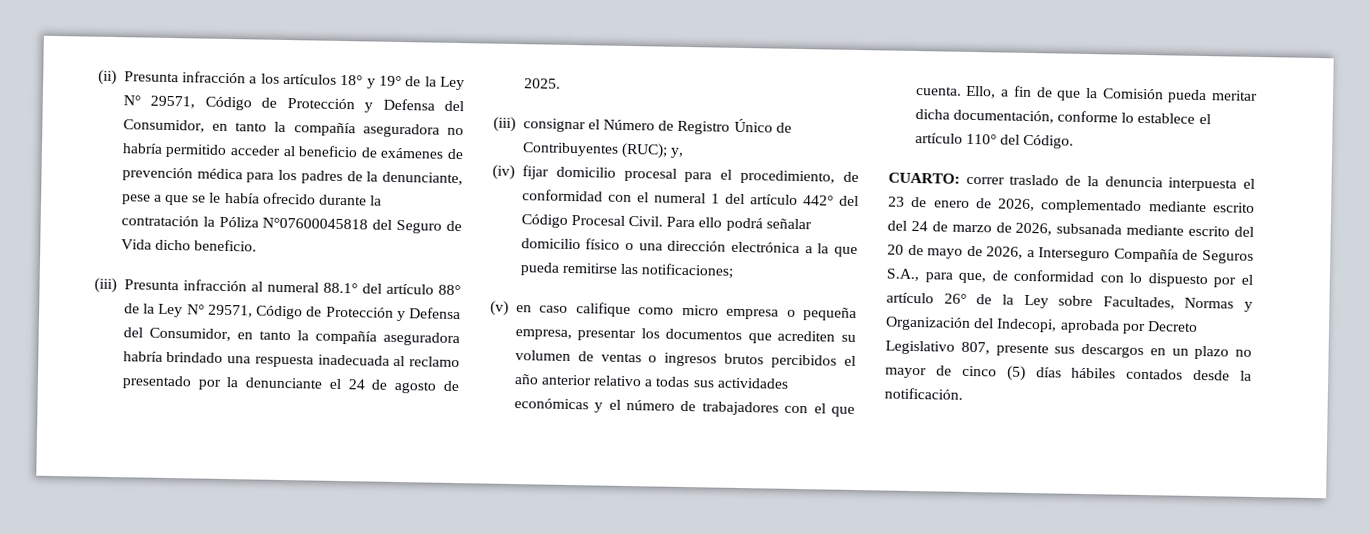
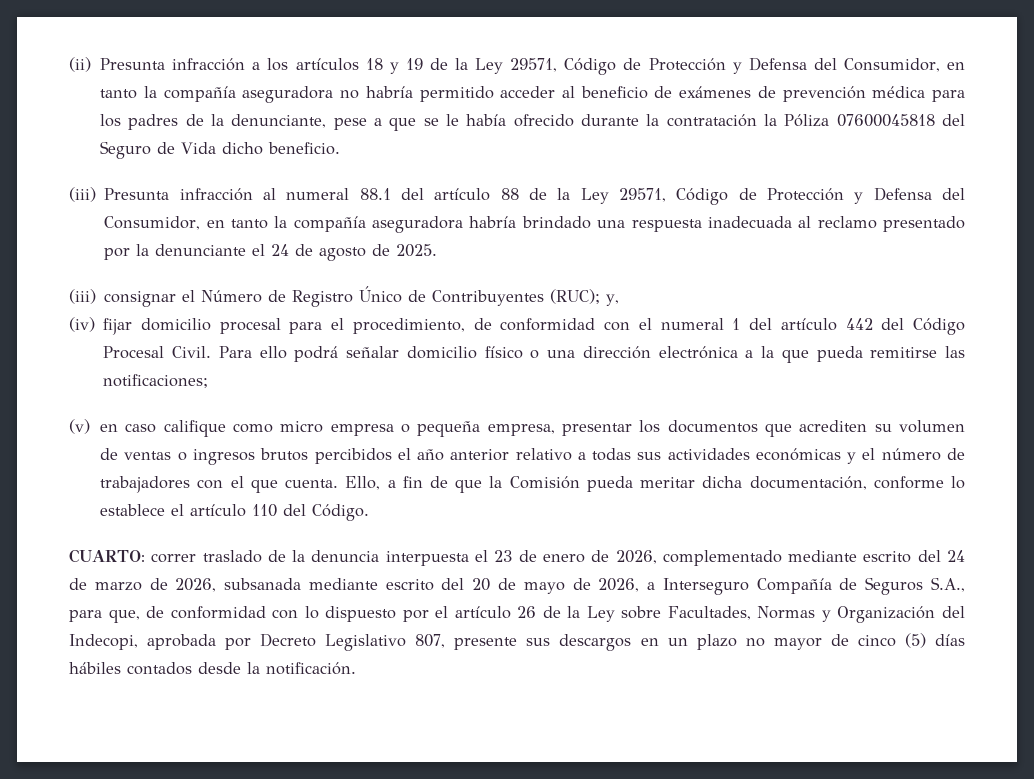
- (ii) Presunta infracción a los artículos 18° y 19° de la Ley N° 29571, Código de Protección y Defensa del Consumidor, en tanto la compañía aseguradora no habría permitido acceder al beneficio de exámenes de prevención médica para los padres de la denunciante, pese a que se le había ofrecido durante la contratación la Póliza N°07600045818 del Seguro de Vida dicho beneficio.
+ (ii) Presunta infracción a los artículos 18 y 19 de la Ley 29571, Código de Protección y Defensa del Consumidor, en tanto la compañía aseguradora no habría permitido acceder al beneficio de exámenes de prevención médica para los padres de la denunciante, pese a que se le había ofrecido durante la contratación la Póliza 07600045818 del Seguro de Vida dicho beneficio.
- (iii) Presunta infracción al numeral 88.1° del artículo 88° de la Ley N° 29571, Código de Protección y Defensa del Consumidor, en tanto la compañía aseguradora habría brindado una respuesta inadecuada al reclamo presentado por la denunciante el 24 de agosto de 2025.
+ (iii) Presunta infracción al numeral 88.1 del artículo 88 de la Ley 29571, Código de Protección y Defensa del Consumidor, en tanto la compañía aseguradora habría brindado una respuesta inadecuada al reclamo presentado por la denunciante el 24 de agosto de 2025.
- (iv) fijar domicilio procesal para el procedimiento, de conformidad con el numeral 1 del artículo 442° del Código Procesal Civil.
+ (iv) fijar domicilio procesal para el procedimiento, de conformidad con el numeral 1 del artículo 442 del Código Procesal Civil.
- Ello, a fin de que la Comisión pueda meritar dicha documentación, conforme lo establece el artículo 110° del Código.
+ Ello, a fin de que la Comisión pueda meritar dicha documentación, conforme lo establece el artículo 110 del Código.
- correr traslado de la denuncia interpuesta el 23 de enero de 2026, complementado mediante escrito del 24 de marzo de 2026, subsanada mediante escrito del 20 de mayo de 2026, a Interseguro Compañía de Seguros S.A., para que, de conformidad con lo dispuesto por el artículo 26° de la Ley sobre Facultades, Normas y Organización del Indecopi, aprobada por Decreto Legislativo 807, presente sus descargos en un plazo no mayor de cinco (5) días hábiles contados desde la notificación.
+ correr traslado de la denuncia interpuesta el 23 de enero de 2026, complementado mediante escrito del 24 de marzo de 2026, subsanada mediante escrito del 20 de mayo de 2026, a Interseguro Compañía de Seguros S.A., para que, de conformidad con lo dispuesto por el artículo 26 de la Ley sobre Facultades, Normas y Organización del Indecopi, aprobada por Decreto Legislativo 807, presente sus descargos en un plazo no mayor de cinco (5) días hábiles contados desde la notificación.

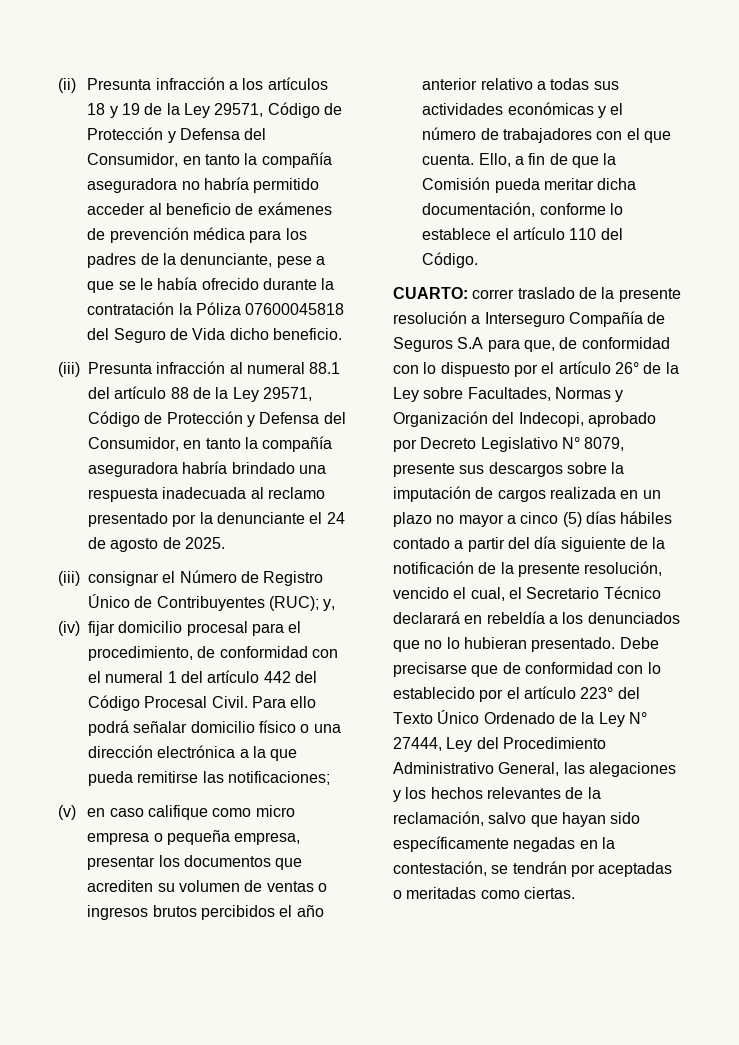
- CUARTO: correr traslado de la denuncia interpuesta el 23 de enero de 2026, complementado mediante escrito del 24 de marzo de 2026, subsanada mediante escrito del 20 de mayo de 2026, a Interseguro Compañía de Seguros S.A., para que, de conformidad con lo dispuesto por el artículo 26 de la Ley sobre Facultades, Normas y Organización del Indecopi, aprobada por Decreto Legislativo 807, presente sus descargos en un plazo no mayor de cinco (5) días hábiles contados desde la notificación.
+ CUARTO: correr traslado de la presente resolución a Interseguro Compañía de Seguros S.A para que, de conformidad con lo dispuesto por el artículo 26° de la Ley sobre Facultades, Normas y Organización del Indecopi, aprobado por Decreto Legislativo N° 8079, presente sus descargos sobre la imputación de cargos realizada en un plazo no mayor a cinco (5) días hábiles contado a partir del día siguiente de la notificación de la presente resolución, vencido el cual, el Secretario Técnico declarará en rebeldía a los denunciados que no lo hubieran presentado. Debe precisarse que de conformidad con lo establecido por el artículo 223° del Texto Único Ordenado de la Ley N° 27444, Ley del Procedimiento Administrativo General, las alegaciones y los hechos relevantes de la reclamación, salvo que hayan sido específicamente negadas en la contestación, se tendrán por aceptadas o meritadas como ciertas.

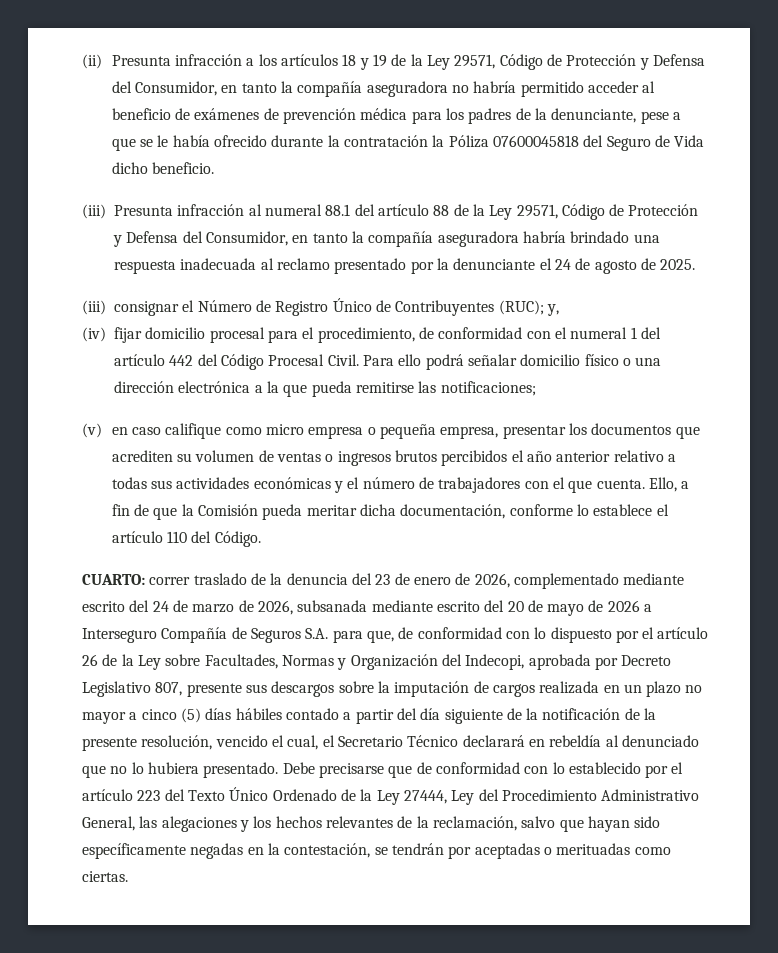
- correr traslado de la presente resolución a Interseguro Compañía de Seguros S.A para que, de conformidad con lo dispuesto por el artículo 26° de la Ley sobre Facultades, Normas y Organización del Indecopi, aprobado por Decreto Legislativo N° 8079, presente sus descargos sobre la imputación de cargos realizada en un plazo no mayor a cinco (5) días hábiles contado a partir del día siguiente de la notificación de la presente resolución, vencido el cual, el Secretario Técnico declarará en rebeldía a los denunciados que no lo hubieran presentado.
+ correr traslado de la denuncia del 23 de enero de 2026, complementado mediante escrito del 24 de marzo de 2026, subsanada mediante escrito del 20 de mayo de 2026 a Interseguro Compañía de Seguros S.A. para que, de conformidad con lo dispuesto por el artículo 26 de la Ley sobre Facultades, Normas y Organización del Indecopi, aprobada por Decreto Legislativo 807, presente sus descargos sobre la imputación de cargos realizada en un plazo no mayor a cinco (5) días hábiles contado a partir del día siguiente de la notificación de la presente resolución, vencido el cual, el Secretario Técnico declarará en rebeldía al denunciado que no lo hubiera presentado.
- Debe precisarse que de conformidad con lo establecido por el artículo 223° del Texto Único Ordenado de la Ley N° 27444, Ley del Procedimiento Administrativo General, las alegaciones y los hechos relevantes de la reclamación, salvo que hayan sido específicamente negadas en la contestación, se tendrán por aceptadas o meritadas como ciertas.
+ Debe precisarse que de conformidad con lo establecido por el artículo 223 del Texto Único Ordenado de la Ley 27444, Ley del Procedimiento Administrativo General, las alegaciones y los hechos relevantes de la reclamación, salvo que hayan sido específicamente negadas en la contestación, se tendrán por aceptadas o merituadas como ciertas.

